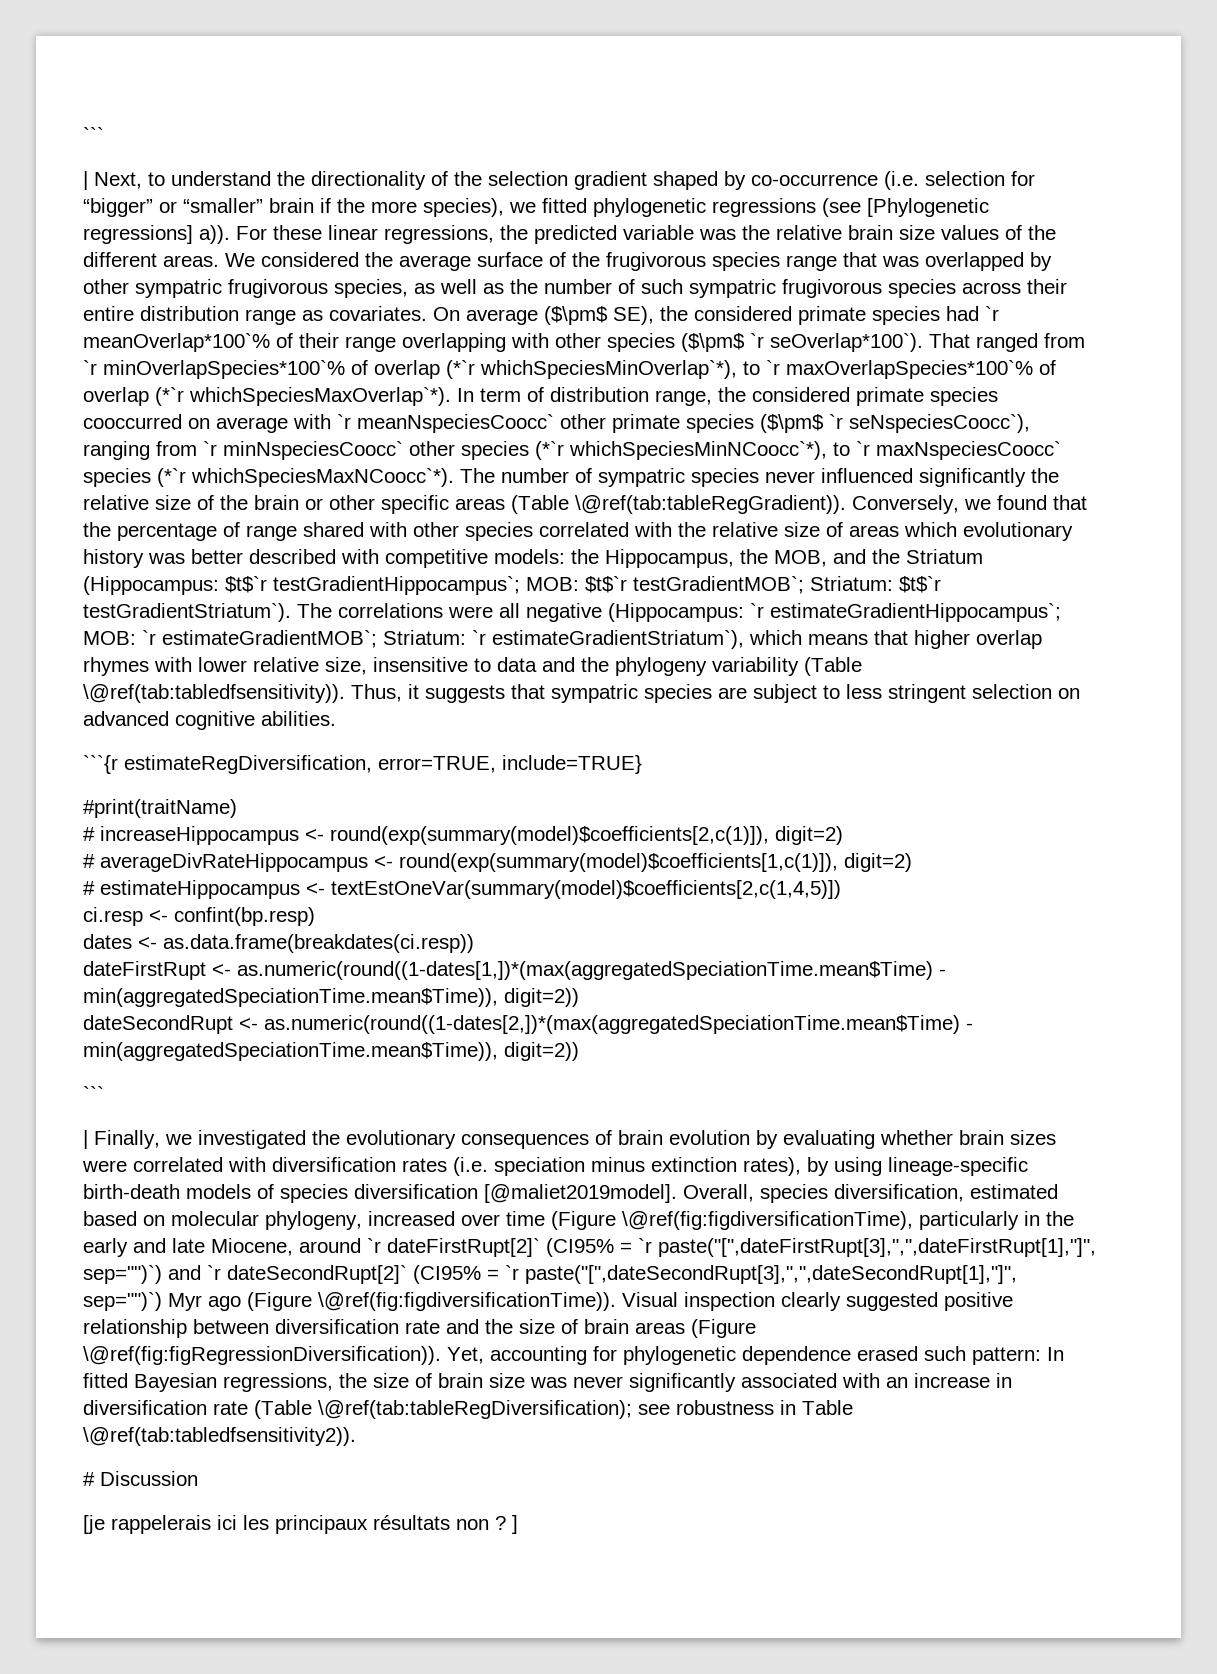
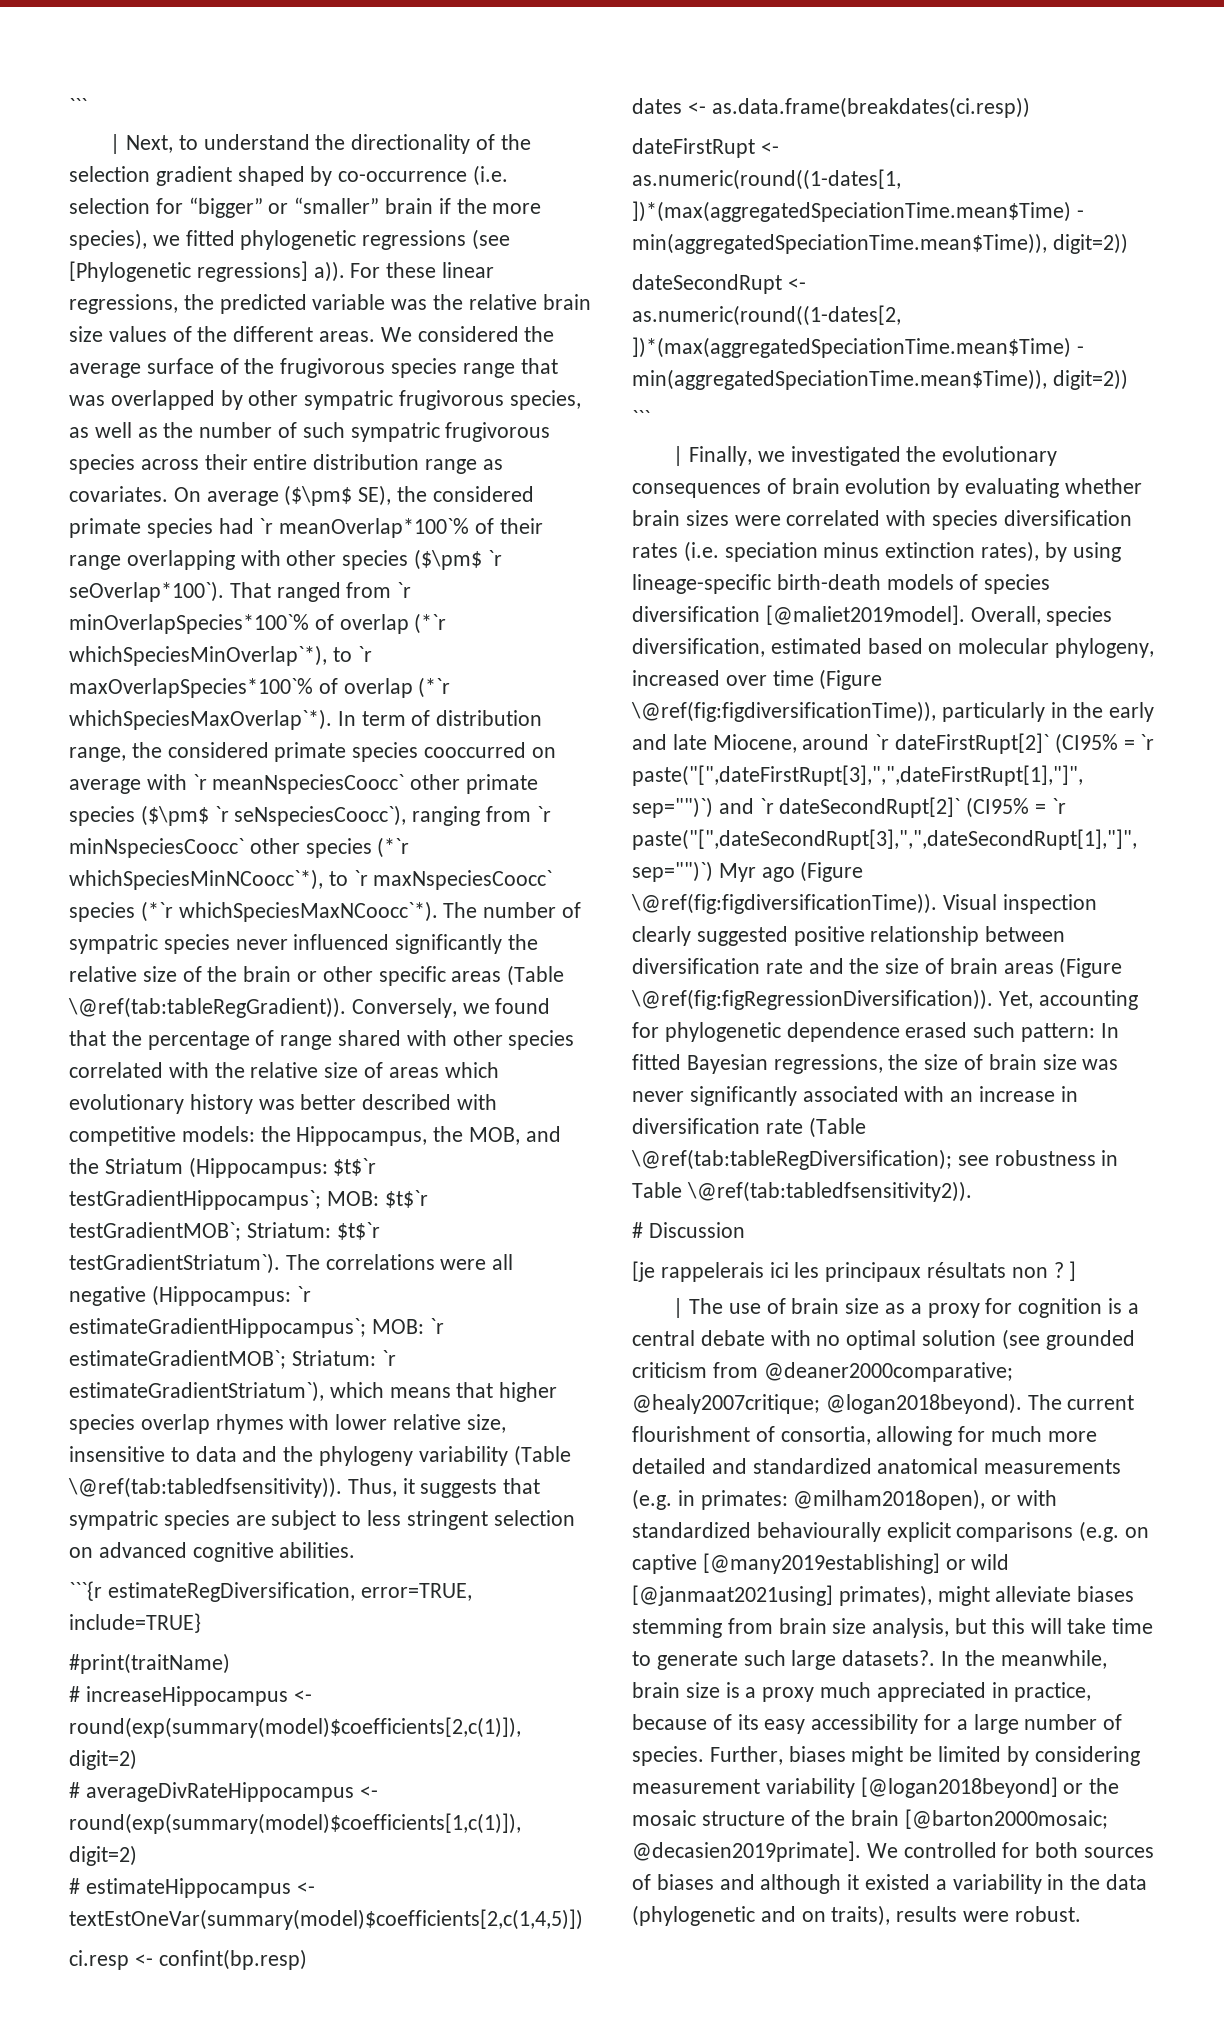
- The correlations were all negative (Hippocampus: `r estimateGradientHippocampus`; MOB: `r estimateGradientMOB`; Striatum: `r estimateGradientStriatum`), which means that higher overlap rhymes with lower relative size, insensitive to data and the phylogeny variability (Table \@ref(tab:tabledfsensitivity)).
+ The correlations were all negative (Hippocampus: `r estimateGradientHippocampus`; MOB: `r estimateGradientMOB`; Striatum: `r estimateGradientStriatum`), which means that higher species overlap rhymes with lower relative size, insensitive to data and the phylogeny variability (Table \@ref(tab:tabledfsensitivity)).
- | Finally, we investigated the evolutionary consequences of brain evolution by evaluating whether brain sizes were correlated with diversification rates (i.e. speciation minus extinction rates), by using lineage-specific birth-death models of species diversification [@maliet2019model].
+ | Finally, we investigated the evolutionary consequences of brain evolution by evaluating whether brain sizes were correlated with species diversification rates (i.e. speciation minus extinction rates), by using lineage-specific birth-death models of species diversification [@maliet2019model].
- Overall, species diversification, estimated based on molecular phylogeny, increased over time (Figure \@ref(fig:figdiversificationTime), particularly in the early and late Miocene, around `r dateFirstRupt[2]` (CI95% = `r paste("[",dateFirstRupt[3],",",dateFirstRupt[1],"]", sep="")`) and `r dateSecondRupt[2]` (CI95% = `r paste("[",dateSecondRupt[3],",",dateSecondRupt[1],"]", sep="")`) Myr ago (Figure \@ref(fig:figdiversificationTime)).
+ Overall, species diversification, estimated based on molecular phylogeny, increased over time (Figure \@ref(fig:figdiversificationTime)), particularly in the early and late Miocene, around `r dateFirstRupt[2]` (CI95% = `r paste("[",dateFirstRupt[3],",",dateFirstRupt[1],"]", sep="")`) and `r dateSecondRupt[2]` (CI95% = `r paste("[",dateSecondRupt[3],",",dateSecondRupt[1],"]", sep="")`) Myr ago (Figure \@ref(fig:figdiversificationTime)).
+ | The use of brain size as a proxy for cognition is a central debate with no optimal solution (see grounded criticism from @deaner2000comparative; @healy2007critique; @logan2018beyond). The current flourishment of consortia, allowing for much more detailed and standardized anatomical measurements (e.g. in primates: @milham2018open), or with standardized behaviourally explicit comparisons (e.g. on captive [@many2019establishing] or wild [@janmaat2021using] primates), might alleviate biases stemming from brain size analysis, but this will take time to generate such large datasets?. In the meanwhile, brain size is a proxy much appreciated in practice, because of its easy accessibility for a large number of species. Further, biases might be limited by considering measurement variability [@logan2018beyond] or the mosaic structure of the brain [@barton2000mosaic; @decasien2019primate]. We controlled for both sources of biases and although it existed a variability in the data (phylogenetic and on traits), results were robust.

